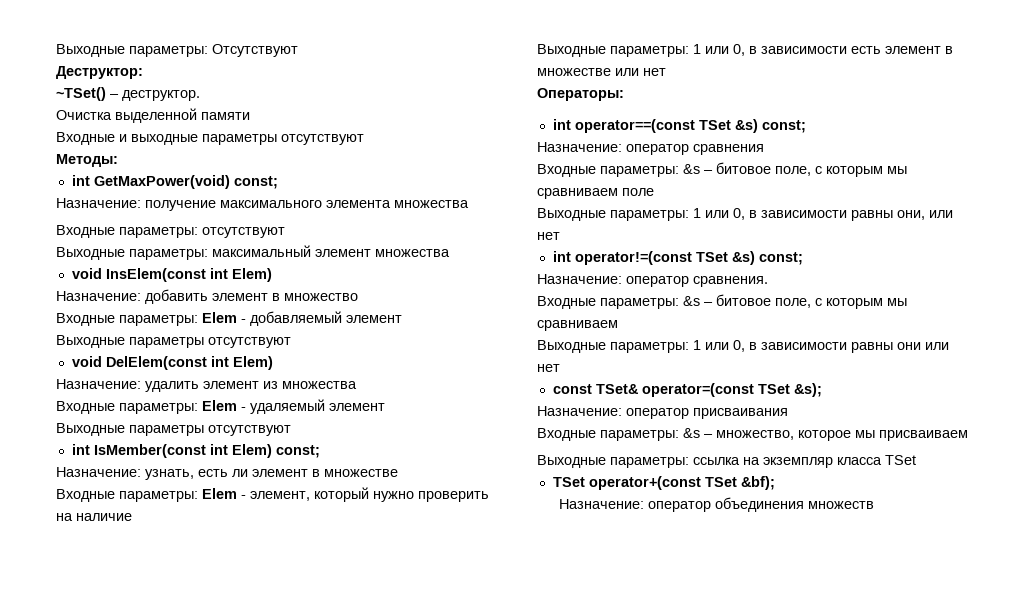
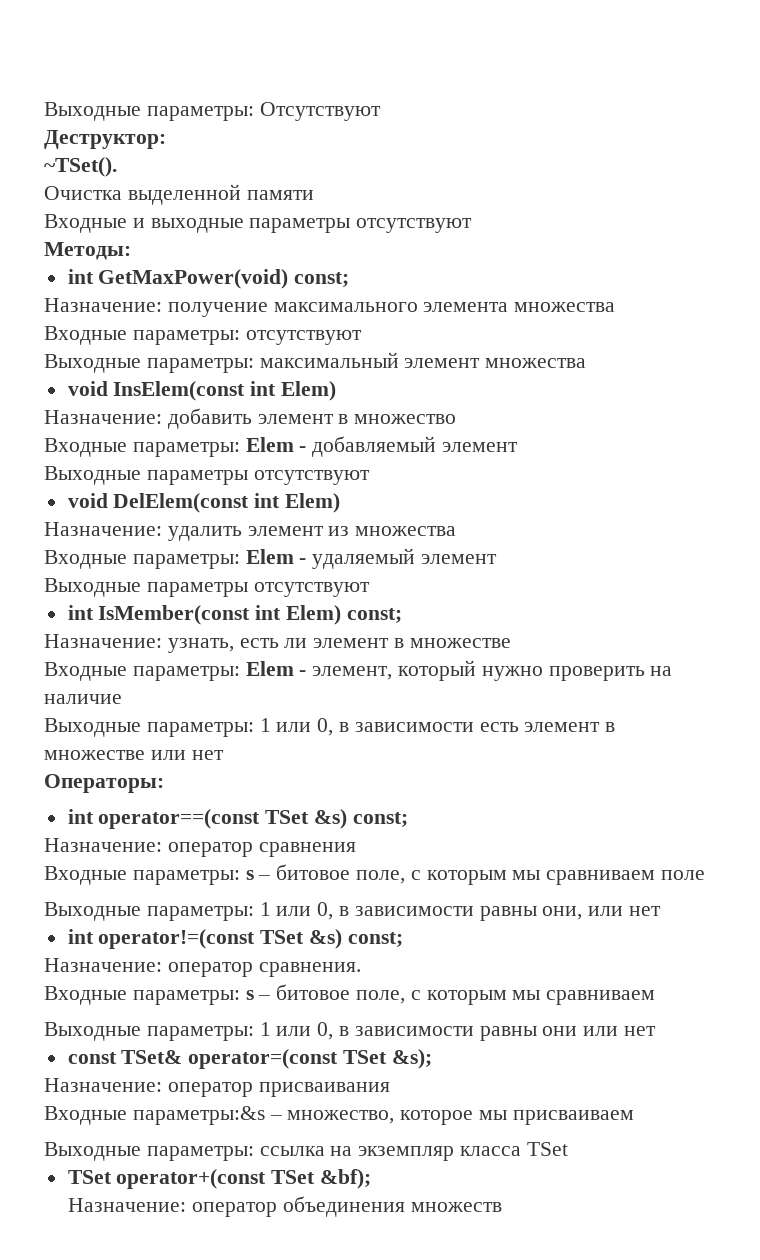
- ~TSet() – деструктор.
+ ~TSet().
- Входные параметры: &s – битовое поле, с которым мы сравниваем поле
+ Входные параметры: s – битовое поле, с которым мы сравниваем поле
  Назначение: оператор сравнения.
- Входные параметры: &s – битовое поле, с которым мы сравниваем
+ Входные параметры: s – битовое поле, с которым мы сравниваем
- Входные параметры: &s – множество, которое мы присваиваем
+ Входные параметры:&s – множество, которое мы присваиваем

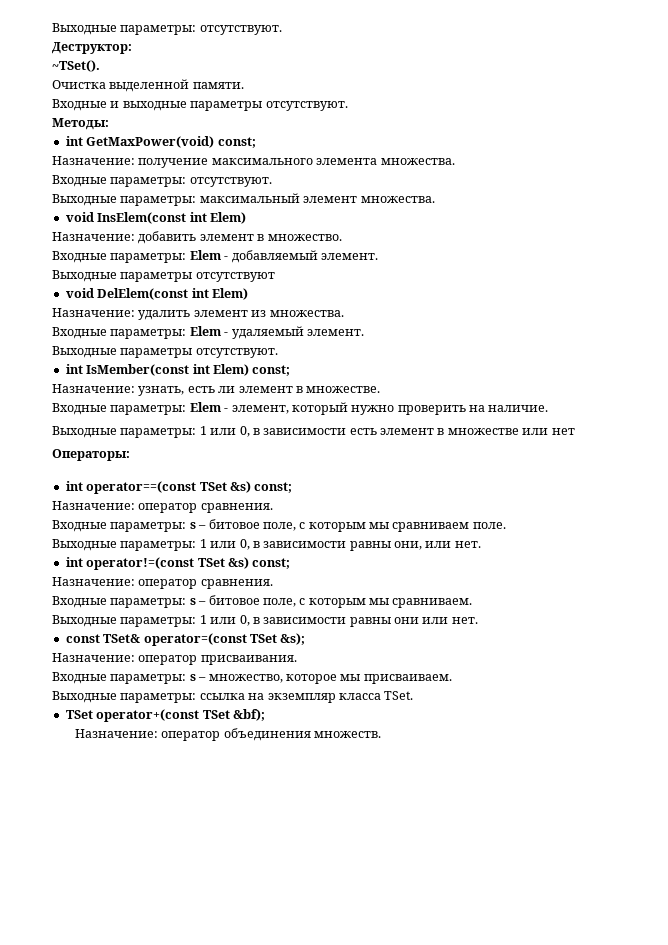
- Выходные параметры: Отсутствуют
+ Выходные параметры: отсутствуют.
- Очистка выделенной памяти
+ Очистка выделенной памяти.
- Входные и выходные параметры отсутствуют
+ Входные и выходные параметры отсутствуют.
- Назначение: получение максимального элемента множества
- Входные параметры: отсутствуют
+ Назначение: получение максимального элемента множества.
+ Входные параметры: отсутствуют.
- Выходные параметры: максимальный элемент множества
+ Выходные параметры: максимальный элемент множества.
- Назначение: добавить элемент в множество
+ Назначение: добавить элемент в множество.
- Входные параметры: Elem - добавляемый элемент
+ Входные параметры: Elem - добавляемый элемент.
- Назначение: удалить элемент из множества
+ Назначение: удалить элемент из множества.
- Входные параметры: Elem - удаляемый элемент
- Выходные параметры отсутствуют
+ Входные параметры: Elem - удаляемый элемент.
+ Выходные параметры отсутствуют.
- Назначение: узнать, есть ли элемент в множестве
+ Назначение: узнать, есть ли элемент в множестве.
- Входные параметры: Elem - элемент, который нужно проверить на наличие
+ Входные параметры: Elem - элемент, который нужно проверить на наличие.
  int operator==(const TSet &s) const;
- Назначение: оператор сравнения
+ Назначение: оператор сравнения.
- Входные параметры: s – битовое поле, с которым мы сравниваем поле
+ Входные параметры: s – битовое поле, с которым мы сравниваем поле.
- Выходные параметры: 1 или 0, в зависимости равны они, или нет
+ Выходные параметры: 1 или 0, в зависимости равны они, или нет.
  int operator!=(const TSet &s) const;
  Назначение: оператор сравнения.
- Входные параметры: s – битовое поле, с которым мы сравниваем
+ Входные параметры: s – битовое поле, с которым мы сравниваем.
- Выходные параметры: 1 или 0, в зависимости равны они или нет
+ Выходные параметры: 1 или 0, в зависимости равны они или нет.
- Назначение: оператор присваивания
- Входные параметры:&s – множество, которое мы присваиваем
+ Назначение: оператор присваивания.
+ Входные параметры: s – множество, которое мы присваиваем.
- Выходные параметры: ссылка на экземпляр класса TSet
+ Выходные параметры: ссылка на экземпляр класса TSet.
- Назначение: оператор объединения множеств
+ Назначение: оператор объединения множеств.

